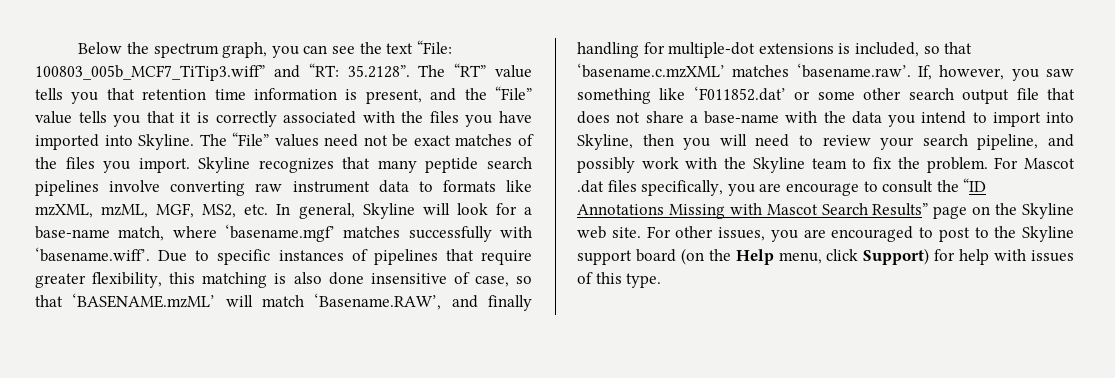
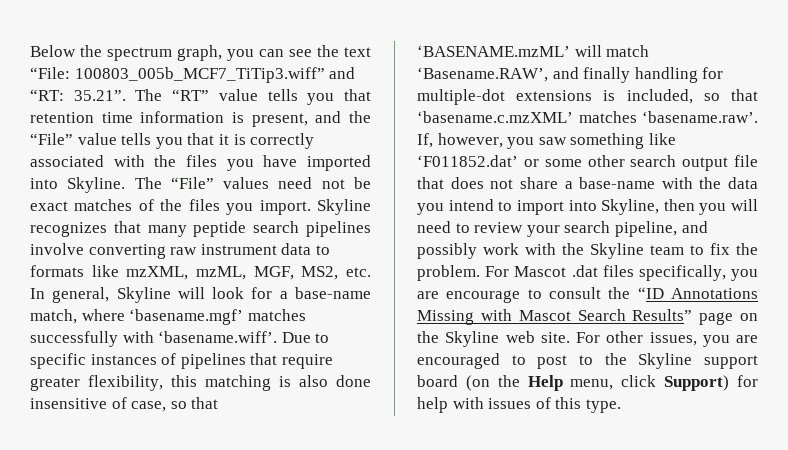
- Below the spectrum graph, you can see the text “File: 100803_005b_MCF7_TiTip3.wiff” and “RT: 35.2128”. The “RT” value tells you that retention time information is present, and the “File” value tells you that it is correctly associated with the files you have imported into Skyline.
+ Below the spectrum graph, you can see the text “File: 100803_005b_MCF7_TiTip3.wiff” and “RT: 35.21”. The “RT” value tells you that retention time information is present, and the “File” value tells you that it is correctly associated with the files you have imported into Skyline.

